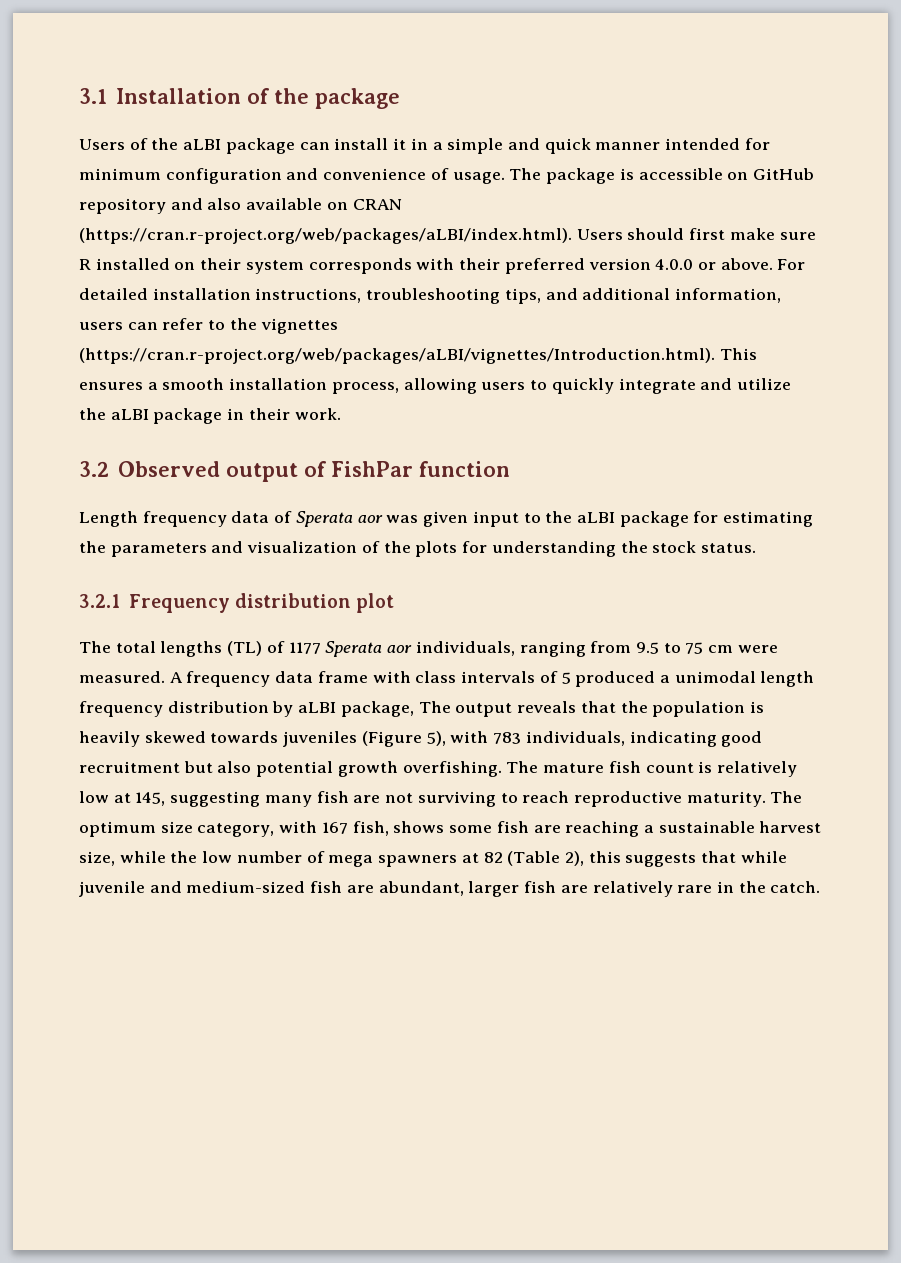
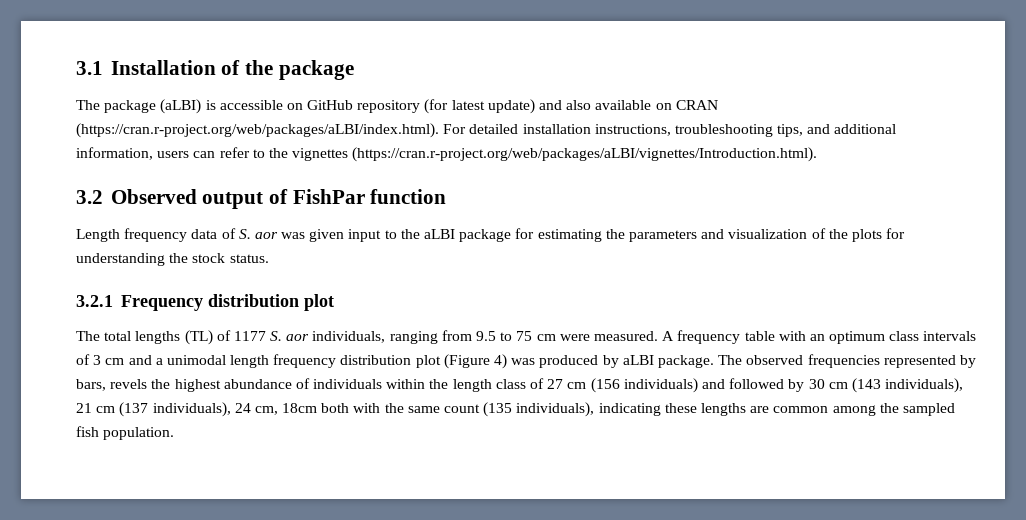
- Users of the aLBI package can install it in a simple and quick manner intended for minimum configuration and convenience of usage. The package is accessible on GitHub repository and also available on CRAN (https://cran.r-project.org/web/packages/aLBI/index.html). Users should first make sure R installed on their system corresponds with their preferred version 4.0.0 or above. For detailed installation instructions, troubleshooting tips, and additional information, users can refer to the vignettes (https://cran.r-project.org/web/packages/aLBI/vignettes/Introduction.html). This ensures a smooth installation process, allowing users to quickly integrate and utilize the aLBI package in their work.
+ The package (aLBI) is accessible on GitHub repository (for latest update) and also available on CRAN (https://cran.r-project.org/web/packages/aLBI/index.html). For detailed installation instructions, troubleshooting tips, and additional information, users can refer to the vignettes (https://cran.r-project.org/web/packages/aLBI/vignettes/Introduction.html).
- Length frequency data of Sperata aor was given input to the aLBI package for estimating the parameters and visualization of the plots for understanding the stock status.
+ Length frequency data of S. aor was given input to the aLBI package for estimating the parameters and visualization of the plots for understanding the stock status.
- The total lengths (TL) of 1177 Sperata aor individuals, ranging from 9.5 to 75 cm were measured.
+ The total lengths (TL) of 1177 S. aor individuals, ranging from 9.5 to 75 cm were measured.
- A frequency data frame with class intervals of 5 produced a unimodal length frequency distribution by aLBI package, The output reveals that the population is heavily skewed towards juveniles (Figure 5), with 783 individuals, indicating good recruitment but also potential growth overfishing. The mature fish count is relatively low at 145, suggesting many fish are not surviving to reach reproductive maturity. The optimum size category, with 167 fish, shows some fish are reaching a sustainable harvest size, while the low number of mega spawners at 82 (Table 2), this suggests that while juvenile and medium-sized fish are abundant, larger fish are relatively rare in the catch.
+ A frequency table with an optimum class intervals of 3 cm and a unimodal length frequency distribution plot (Figure 4) was produced by aLBI package. The observed frequencies represented by bars, revels the highest abundance of individuals within the length class of 27 cm (156 individuals) and followed by 30 cm (143 individuals), 21 cm (137 individuals), 24 cm, 18cm both with the same count (135 individuals), indicating these lengths are common among the sampled fish population.

